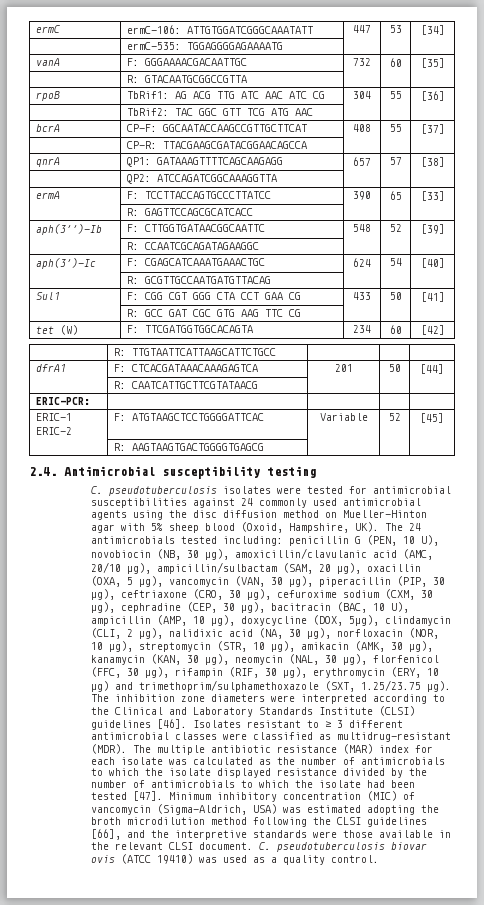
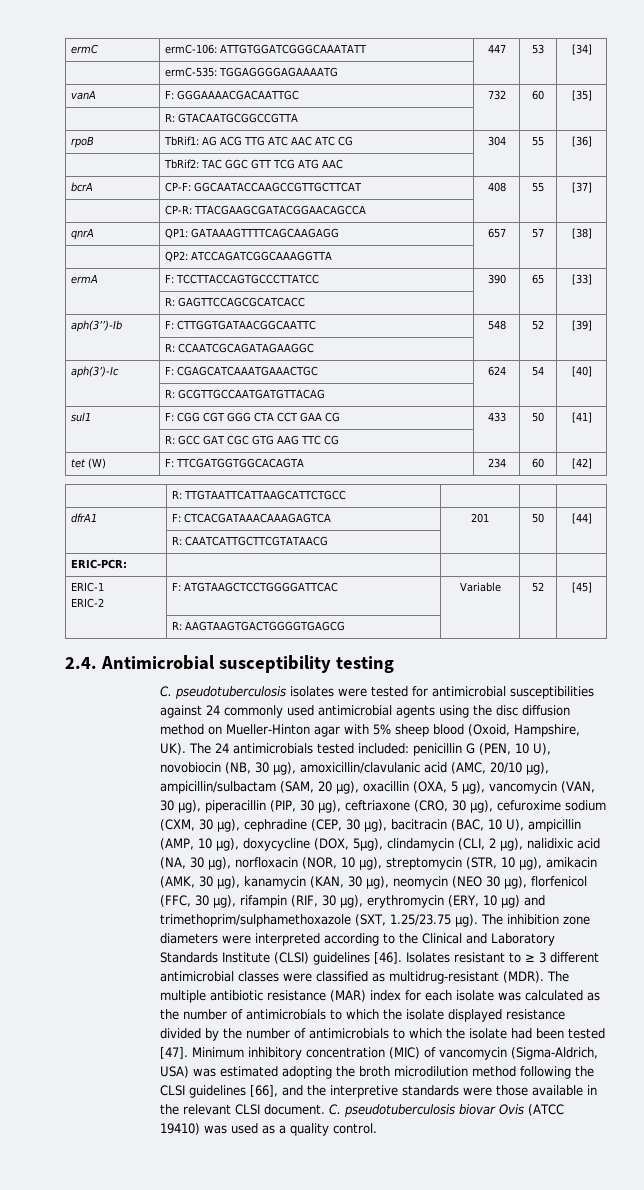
- Sul1 | F: CGG CGT GGG CTA CCT GAA CG | 433 | 50 | [41]
+ sul1 | F: CGG CGT GGG CTA CCT GAA CG | 433 | 50 | [41]
- C. pseudotuberculosis isolates were tested for antimicrobial susceptibilities against 24 commonly used antimicrobial agents using the disc diffusion method on Mueller-Hinton agar with 5% sheep blood (Oxoid, Hampshire, UK). The 24 antimicrobials tested including:
+ C. pseudotuberculosis isolates were tested for antimicrobial susceptibilities against 24 commonly used antimicrobial agents using the disc diffusion method on Mueller-Hinton agar with 5% sheep blood (Oxoid, Hampshire, UK). The 24 antimicrobials tested included:
- penicillin G (PEN, 10 U), novobiocin (NB, 30 μg), amoxicillin/clavulanic acid (AMC, 20/10 μg), ampicillin/sulbactam (SAM, 20 μg), oxacillin (OXA, 5 μg), vancomycin (VAN, 30 μg), piperacillin (PIP, 30 μg), ceftriaxone (CRO, 30 μg), cefuroxime sodium (CXM, 30 μg), cephradine (CEP, 30 μg), bacitracin (BAC, 10 U), ampicillin (AMP, 10 μg), doxycycline (DOX, 5μg), clindamycin (CLI, 2 μg), nalidixic acid (NA, 30 μg), norfloxacin (NOR, 10 μg), streptomycin (STR, 10 μg), amikacin (AMK, 30 μg), kanamycin (KAN, 30 μg), neomycin (NAL, 30 μg), florfenicol (FFC, 30 μg), rifampin (RIF, 30 μg), erythromycin (ERY, 10 μg) and trimethoprim/sulphamethoxazole (SXT, 1.25/23.75 μg).
+ penicillin G (PEN, 10 U), novobiocin (NB, 30 μg), amoxicillin/clavulanic acid (AMC, 20/10 μg), ampicillin/sulbactam (SAM, 20 μg), oxacillin (OXA, 5 μg), vancomycin (VAN, 30 μg), piperacillin (PIP, 30 μg), ceftriaxone (CRO, 30 μg), cefuroxime sodium (CXM, 30 μg), cephradine (CEP, 30 μg), bacitracin (BAC, 10 U), ampicillin (AMP, 10 μg), doxycycline (DOX, 5μg), clindamycin (CLI, 2 μg), nalidixic acid (NA, 30 μg), norfloxacin (NOR, 10 μg), streptomycin (STR, 10 μg), amikacin (AMK, 30 μg), kanamycin (KAN, 30 μg), neomycin (NEO 30 μg), florfenicol (FFC, 30 μg), rifampin (RIF, 30 μg), erythromycin (ERY, 10 μg) and trimethoprim/sulphamethoxazole (SXT, 1.25/23.75 μg).
- C. pseudotuberculosis biovar ovis (ATCC 19410) was used as a quality control.
+ C. pseudotuberculosis biovar Ovis (ATCC 19410) was used as a quality control.

